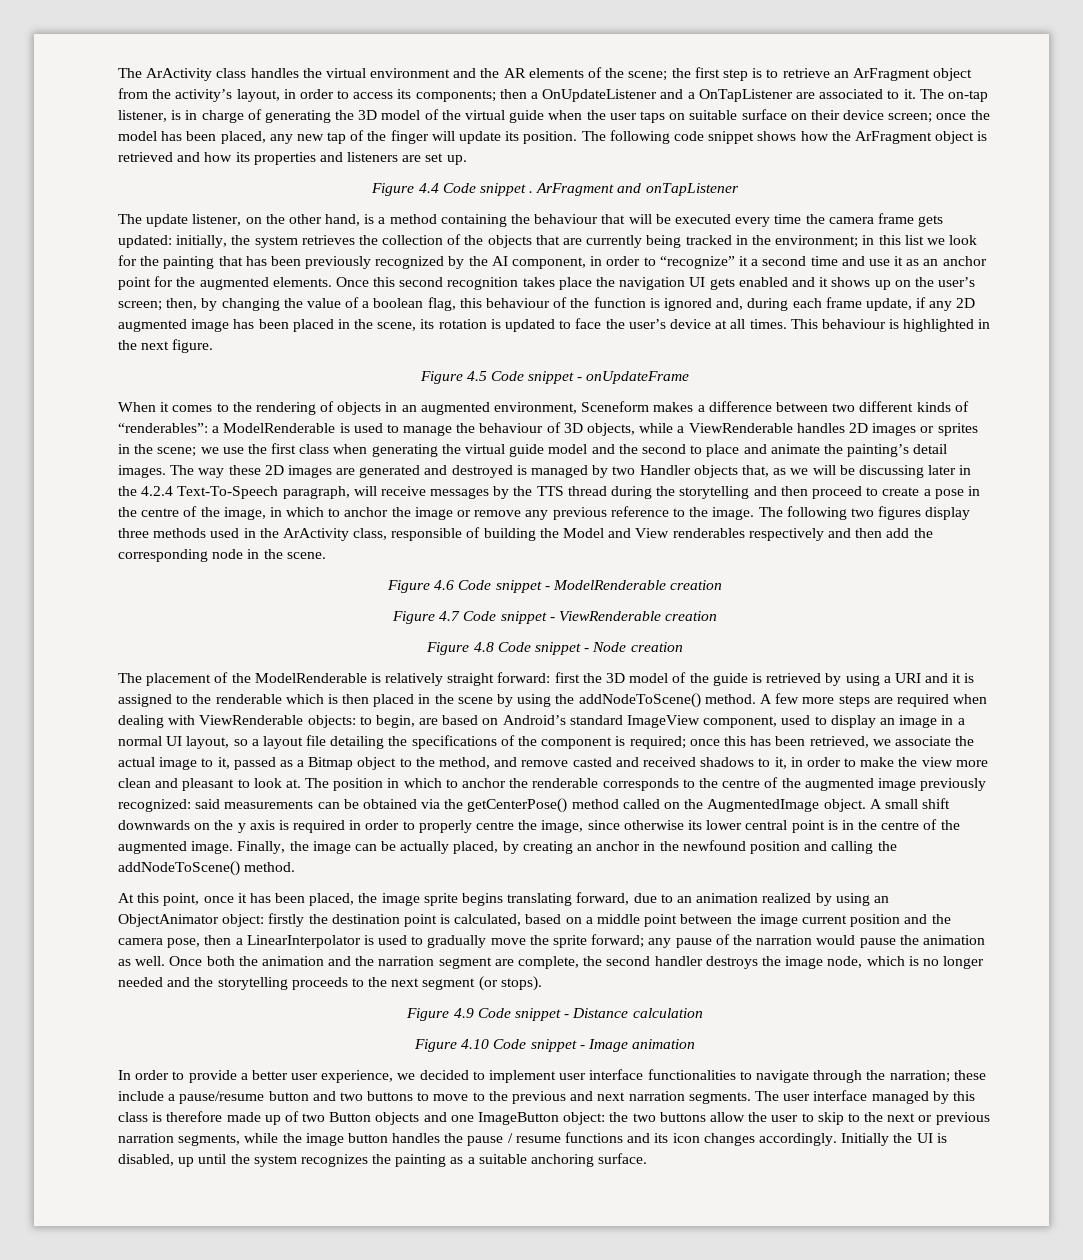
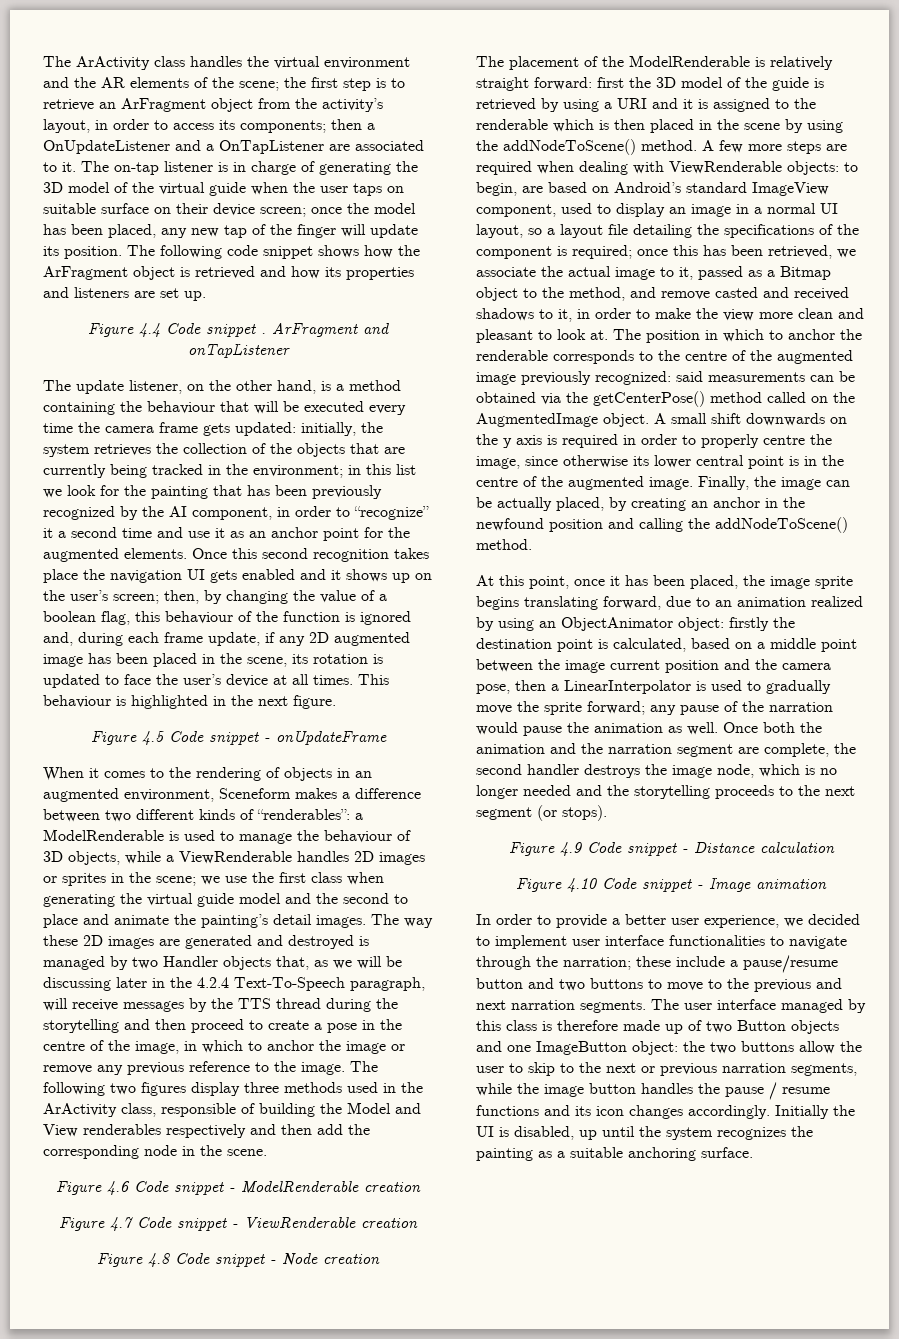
- The on-tap listener, is in charge of generating the 3D model of the virtual guide when the user taps on suitable surface on their device screen; once the model has been placed, any new tap of the finger will update its position.
+ The on-tap listener is in charge of generating the 3D model of the virtual guide when the user taps on suitable surface on their device screen; once the model has been placed, any new tap of the finger will update its position.

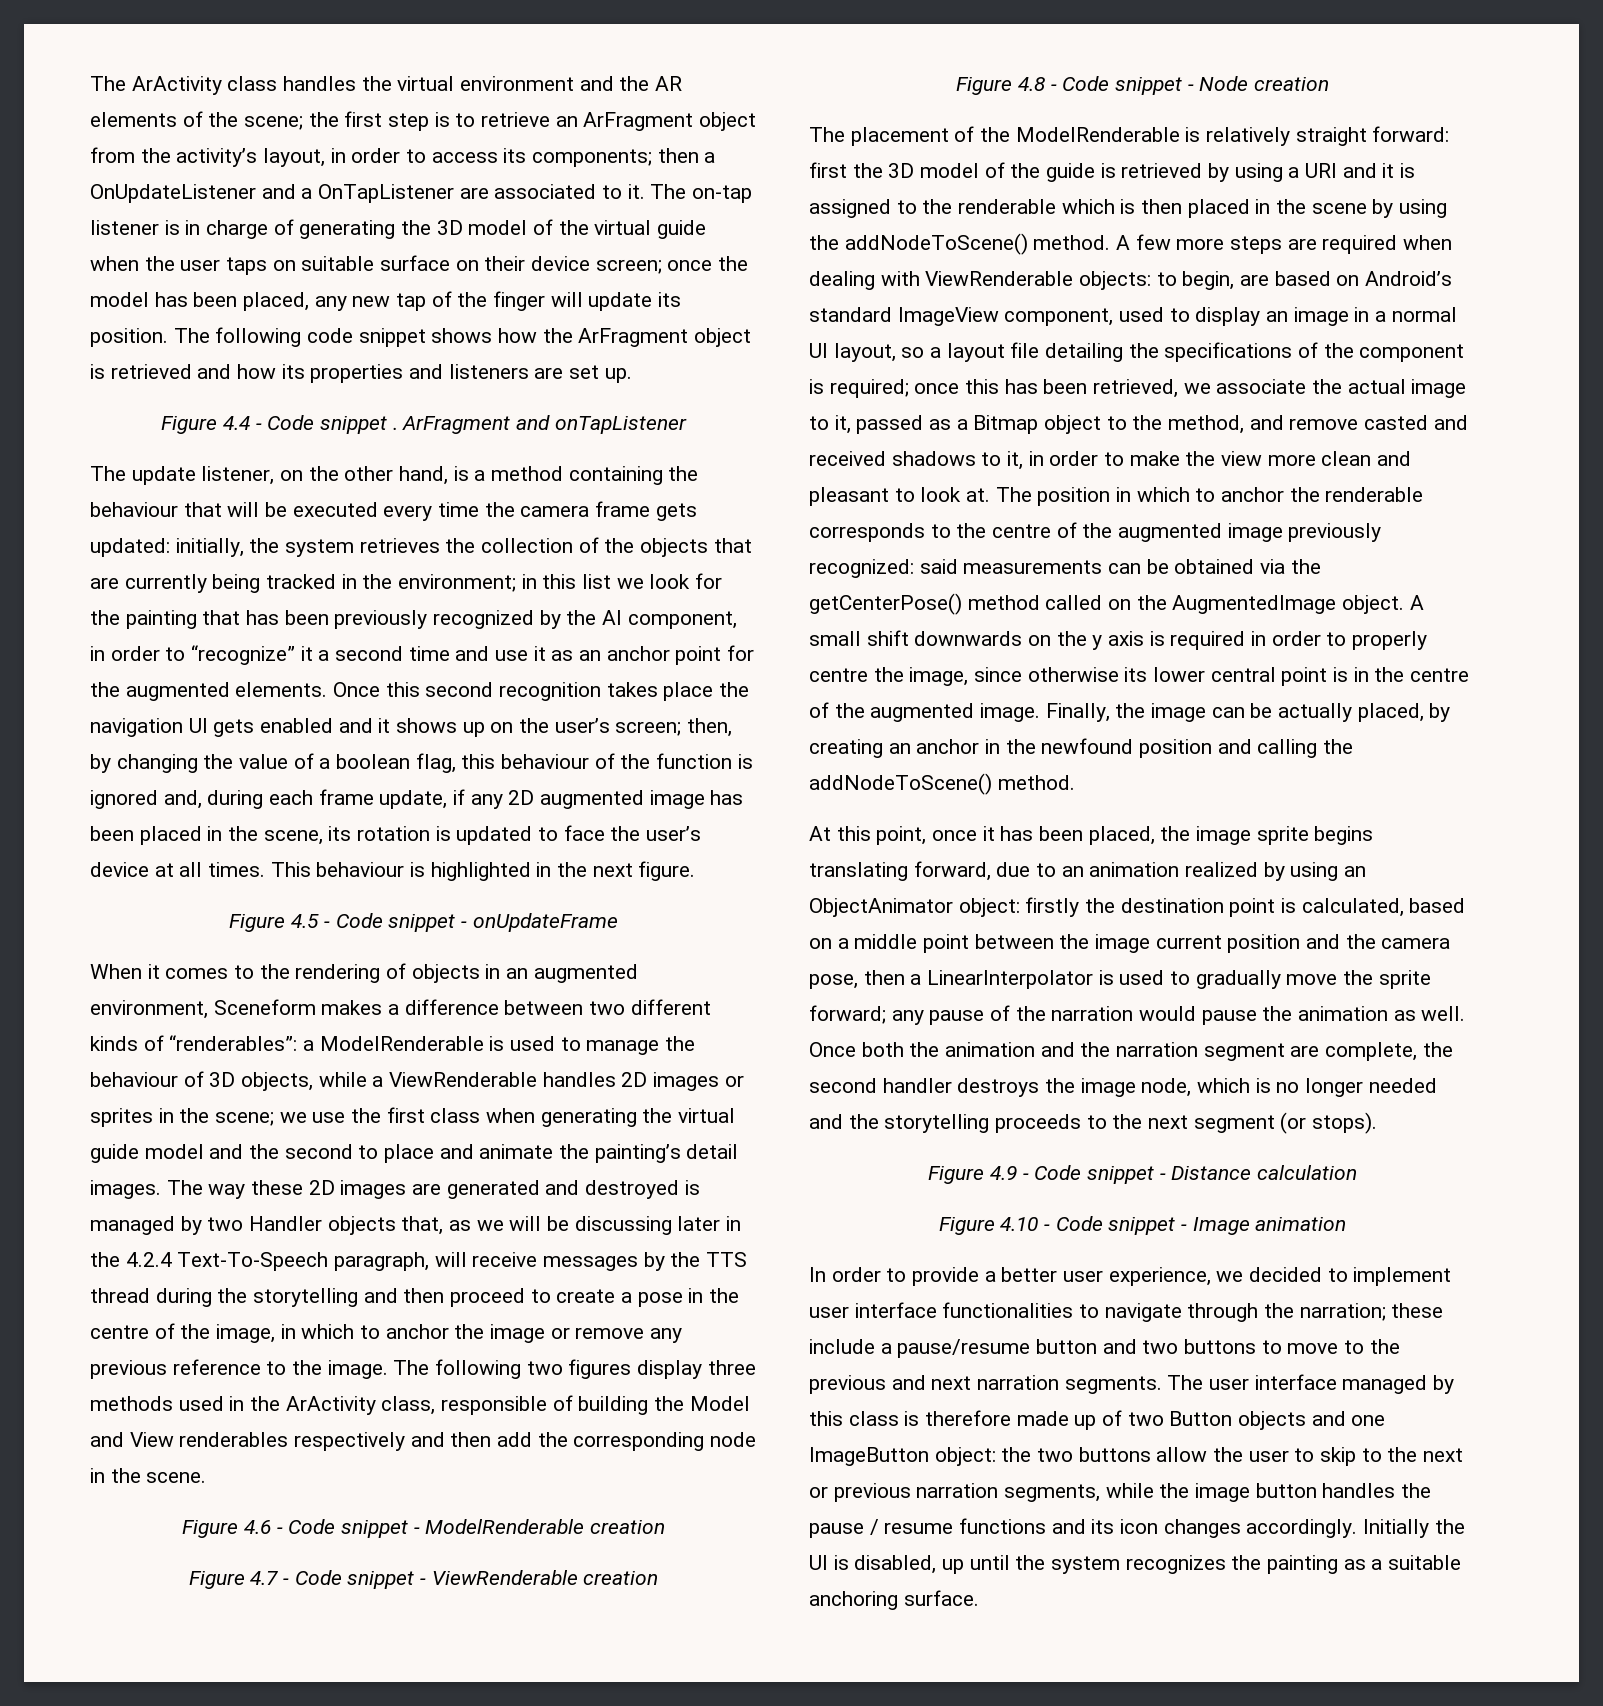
- Figure 4.4 Code snippet .
+ Figure 4.4 - Code snippet .
- Figure 4.5 Code snippet - onUpdateFrame
+ Figure 4.5 - Code snippet - onUpdateFrame
- Figure 4.6 Code snippet - ModelRenderable creation
+ Figure 4.6 - Code snippet - ModelRenderable creation
- Figure 4.7 Code snippet - ViewRenderable creation
+ Figure 4.7 - Code snippet - ViewRenderable creation
- Figure 4.8 Code snippet - Node creation
+ Figure 4.8 - Code snippet - Node creation
- Figure 4.9 Code snippet - Distance calculation
+ Figure 4.9 - Code snippet - Distance calculation
- Figure 4.10 Code snippet - Image animation
+ Figure 4.10 - Code snippet - Image animation

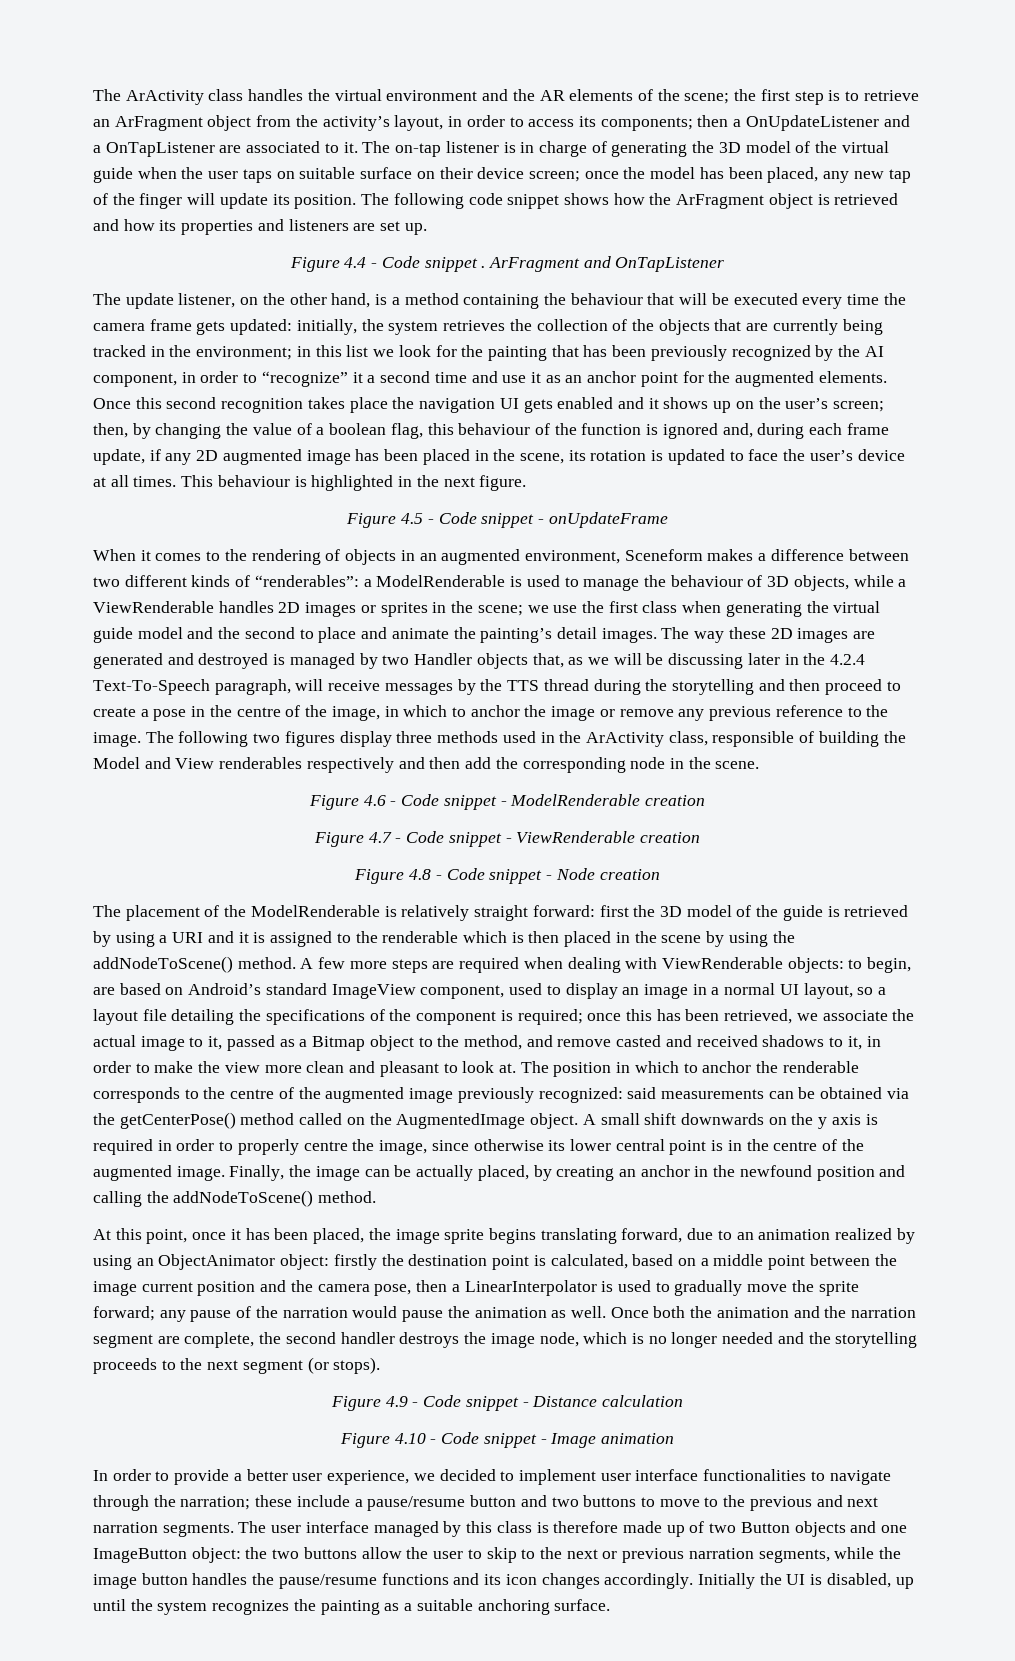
- ArFragment and onTapListener
+ ArFragment and OnTapListener
- The user interface managed by this class is therefore made up of two Button objects and one ImageButton object: the two buttons allow the user to skip to the next or previous narration segments, while the image button handles the pause / resume functions and its icon changes accordingly.
+ The user interface managed by this class is therefore made up of two Button objects and one ImageButton object: the two buttons allow the user to skip to the next or previous narration segments, while the image button handles the pause/resume functions and its icon changes accordingly.

